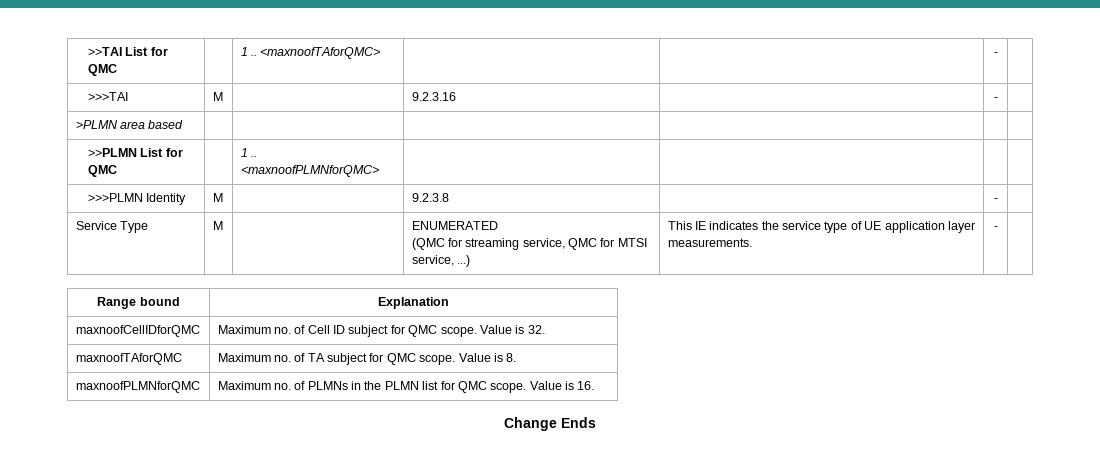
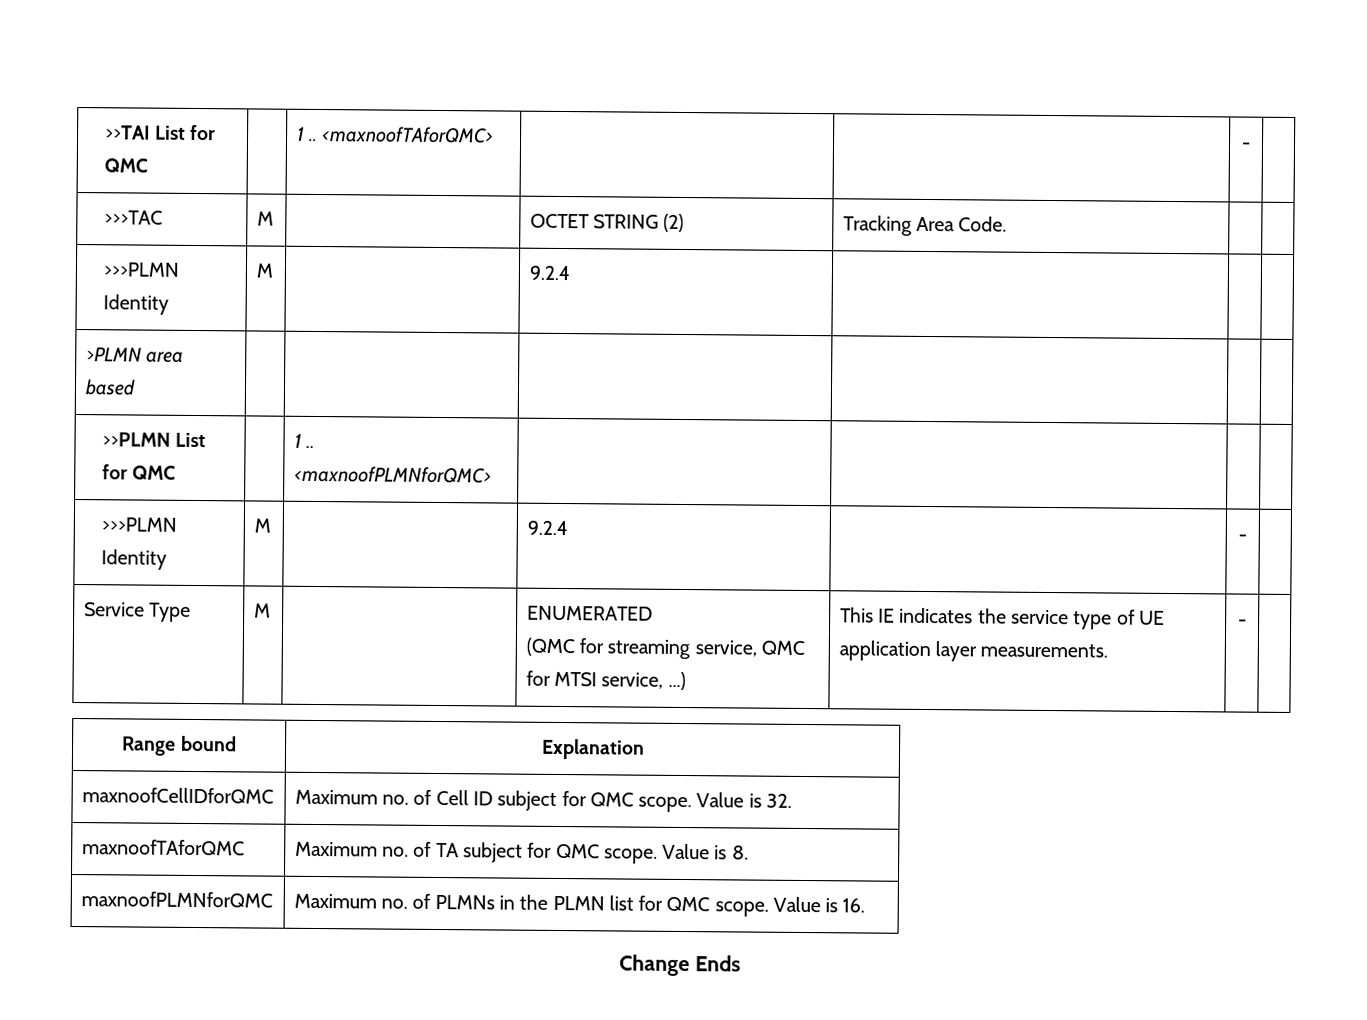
- >>>TAI | M | | 9.2.3.16 | | - |
+ >>>TAC | M | | OCTET STRING (2) | Tracking Area Code. | |
+ >>>PLMN Identity | M | | 9.2.4 | | |
- >>>PLMN Identity | M | | 9.2.3.8 | | - |
+ >>>PLMN Identity | M | | 9.2.4 | | - |

